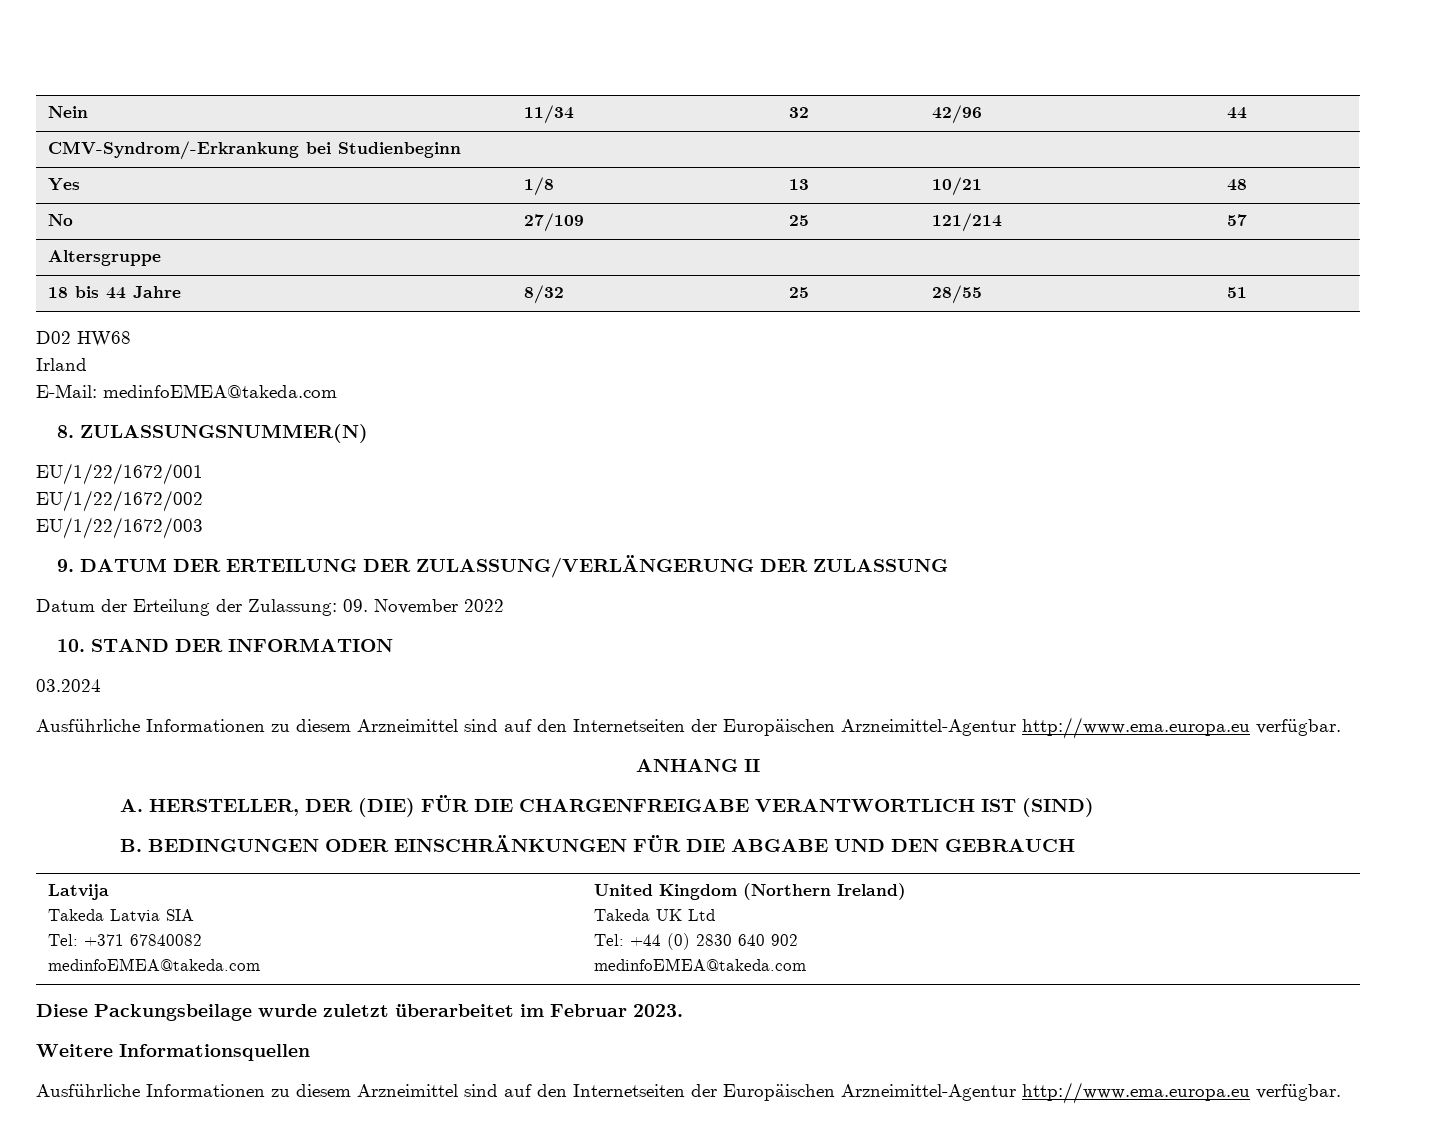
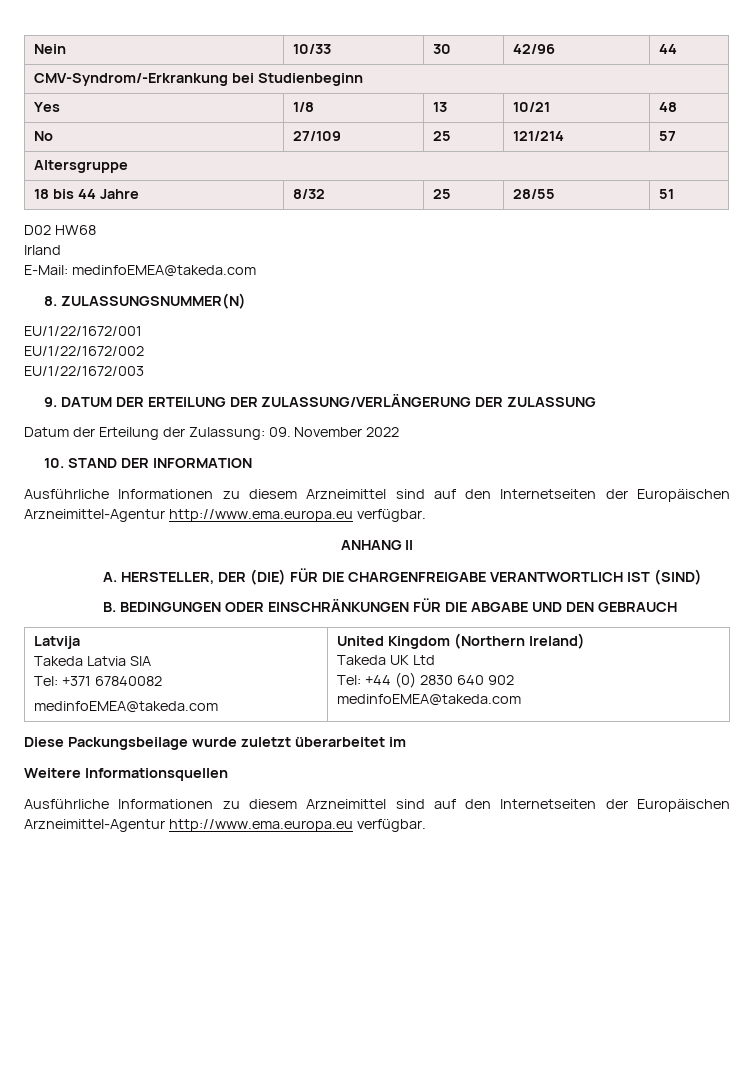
- Nein | 11/34 | 32 | 42/96 | 44
+ Nein | 10/33 | 30 | 42/96 | 44
- 03.2024
- Diese Packungsbeilage wurde zuletzt überarbeitet im Februar 2023.
+ Diese Packungsbeilage wurde zuletzt überarbeitet im

